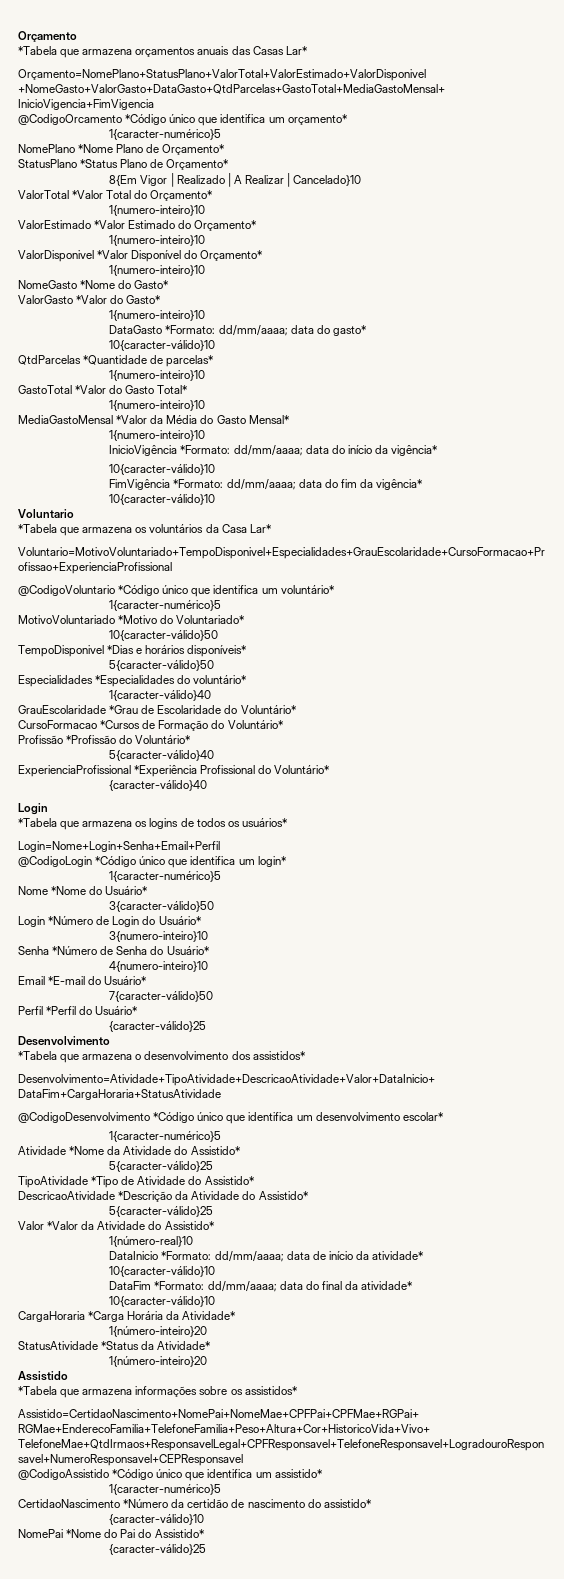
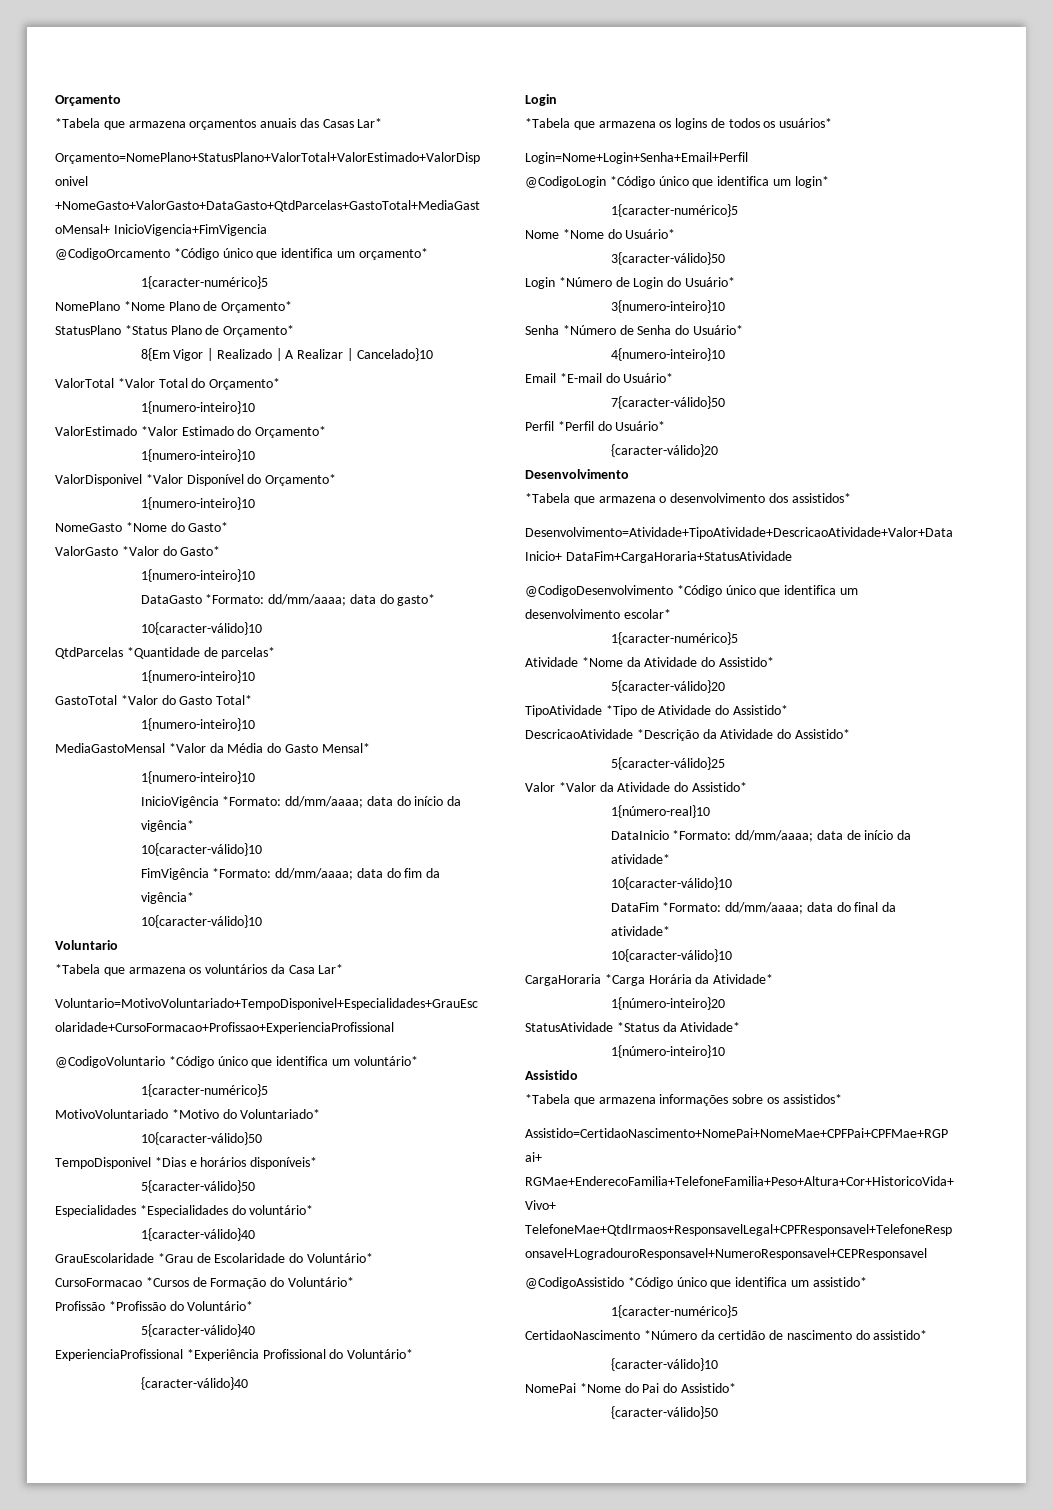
  Perfil *Perfil do Usuário*
- {caracter-válido}25
+ {caracter-válido}20
  Atividade *Nome da Atividade do Assistido*
- 5{caracter-válido}25
+ 5{caracter-válido}20
  StatusAtividade *Status da Atividade*
- 1{número-inteiro}20
+ 1{número-inteiro}10
  NomePai *Nome do Pai do Assistido*
- {caracter-válido}25
+ {caracter-válido}50

